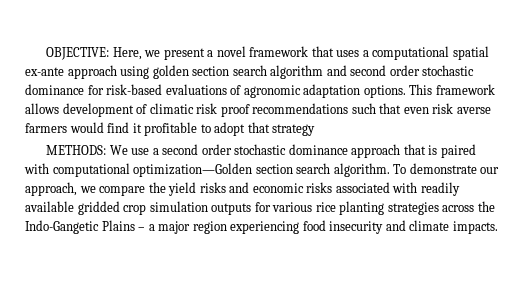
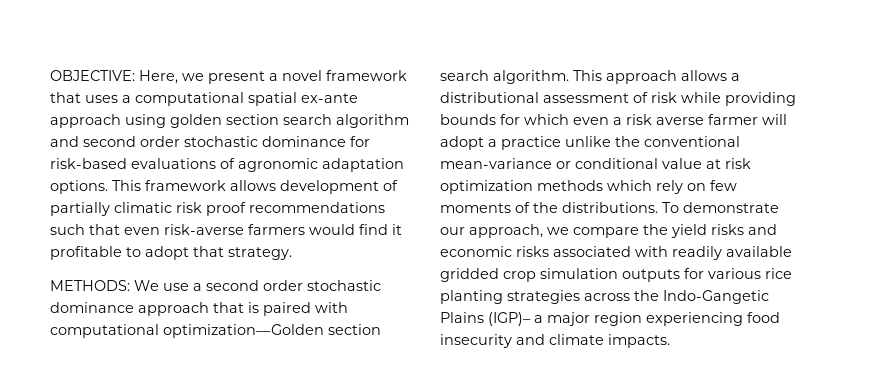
- This framework allows development of climatic risk proof recommendations such that even risk averse farmers would find it profitable to adopt that strategy
+ This framework allows development of partially climatic risk proof recommendations such that even risk-averse farmers would find it profitable to adopt that strategy.
+ This approach allows a distributional assessment of risk while providing bounds for which even a risk averse farmer will adopt a practice unlike the conventional mean-variance or conditional value at risk optimization methods which rely on few moments of the distributions.
- To demonstrate our approach, we compare the yield risks and economic risks associated with readily available gridded crop simulation outputs for various rice planting strategies across the Indo-Gangetic Plains – a major region experiencing food insecurity and climate impacts.
+ To demonstrate our approach, we compare the yield risks and economic risks associated with readily available gridded crop simulation outputs for various rice planting strategies across the Indo-Gangetic Plains (IGP)– a major region experiencing food insecurity and climate impacts.

